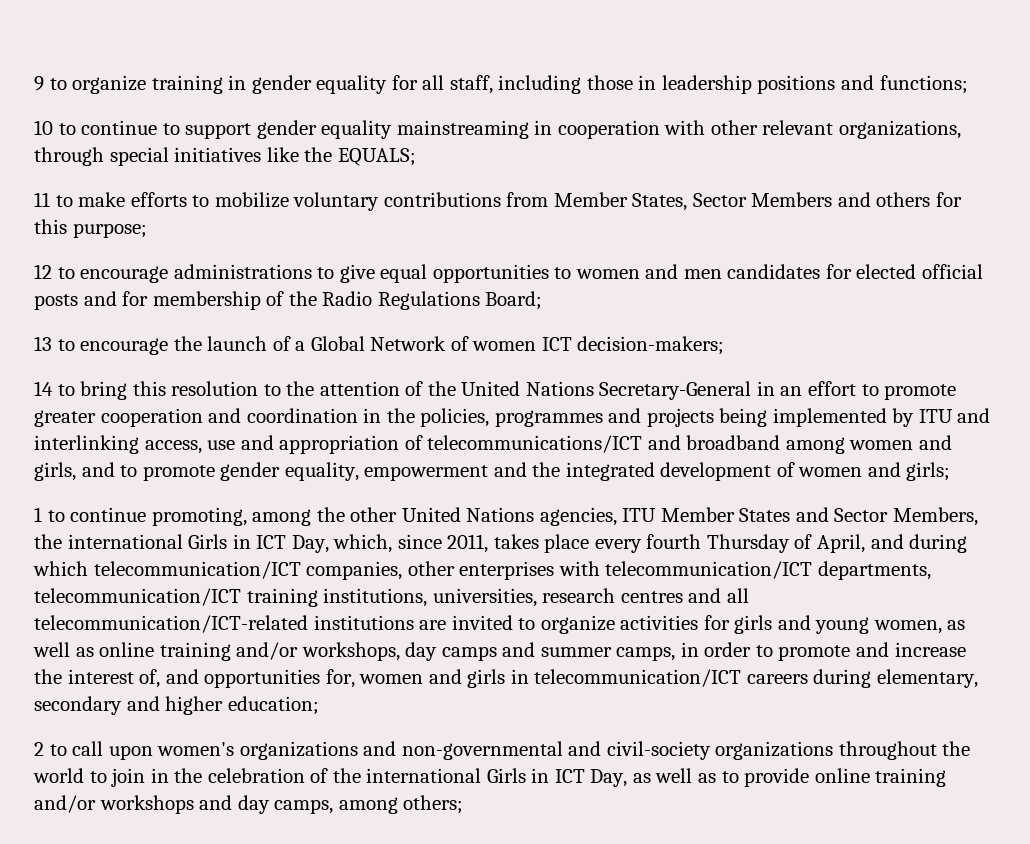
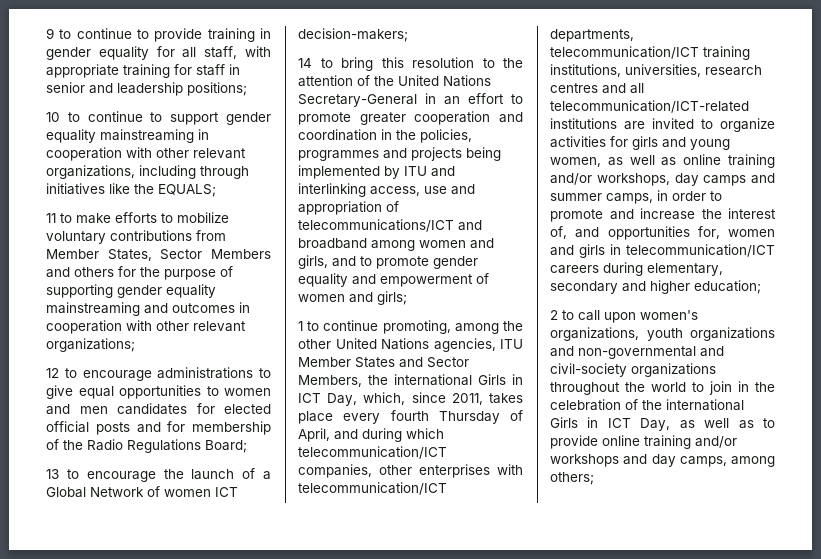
- 9 to organize training in gender equality for all staff, including those in leadership positions and functions;
+ 9 to continue to provide training in gender equality for all staff, with appropriate training for staff in senior and leadership positions;
- 10 to continue to support gender equality mainstreaming in cooperation with other relevant organizations, through special initiatives like the EQUALS;
+ 10 to continue to support gender equality mainstreaming in cooperation with other relevant organizations, including through initiatives like the EQUALS;
- 11 to make efforts to mobilize voluntary contributions from Member States, Sector Members and others for this purpose;
+ 11 to make efforts to mobilize voluntary contributions from Member States, Sector Members and others for the purpose of supporting gender equality mainstreaming and outcomes in cooperation with other relevant organizations;
- 14 to bring this resolution to the attention of the United Nations Secretary-General in an effort to promote greater cooperation and coordination in the policies, programmes and projects being implemented by ITU and interlinking access, use and appropriation of telecommunications/ICT and broadband among women and girls, and to promote gender equality, empowerment and the integrated development of women and girls;
+ 14 to bring this resolution to the attention of the United Nations Secretary-General in an effort to promote greater cooperation and coordination in the policies, programmes and projects being implemented by ITU and interlinking access, use and appropriation of telecommunications/ICT and broadband among women and girls, and to promote gender equality and empowerment of women and girls;
- 2 to call upon women's organizations and non-governmental and civil-society organizations throughout the world to join in the celebration of the international Girls in ICT Day, as well as to provide online training and/or workshops and day camps, among others;
+ 2 to call upon women's organizations, youth organizations and non-governmental and civil-society organizations throughout the world to join in the celebration of the international Girls in ICT Day, as well as to provide online training and/or workshops and day camps, among others;

